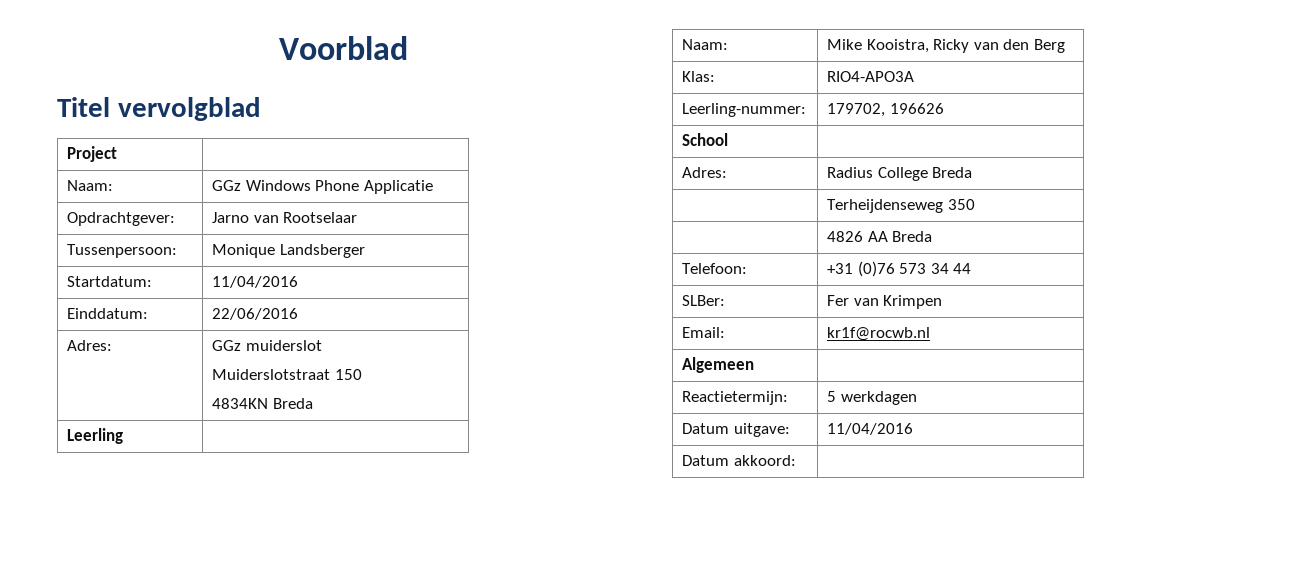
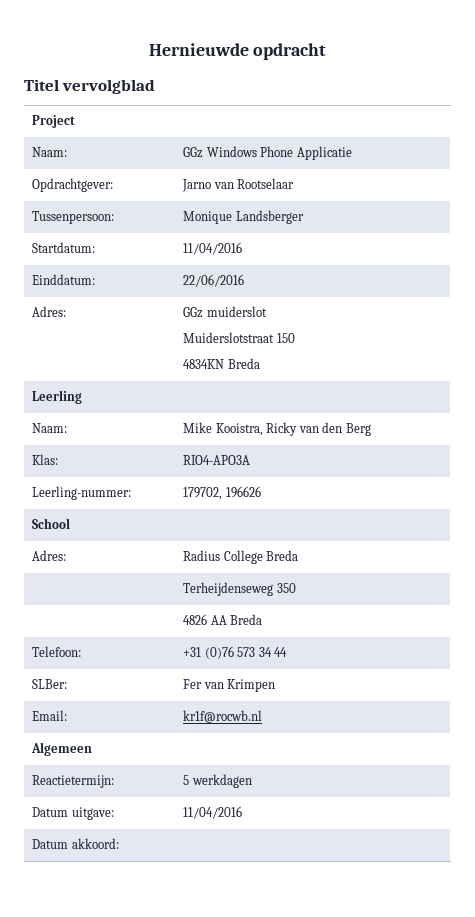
- Voorblad
+ Hernieuwde opdracht

